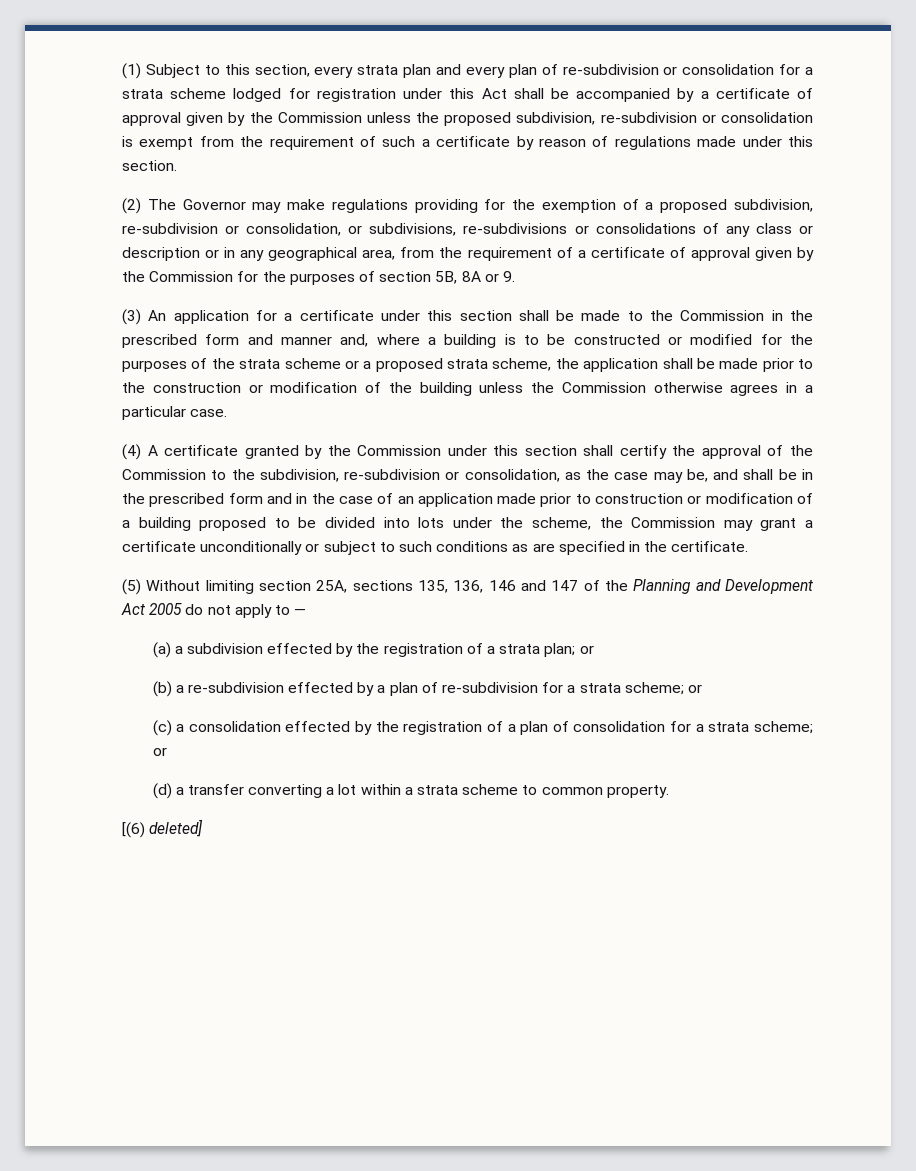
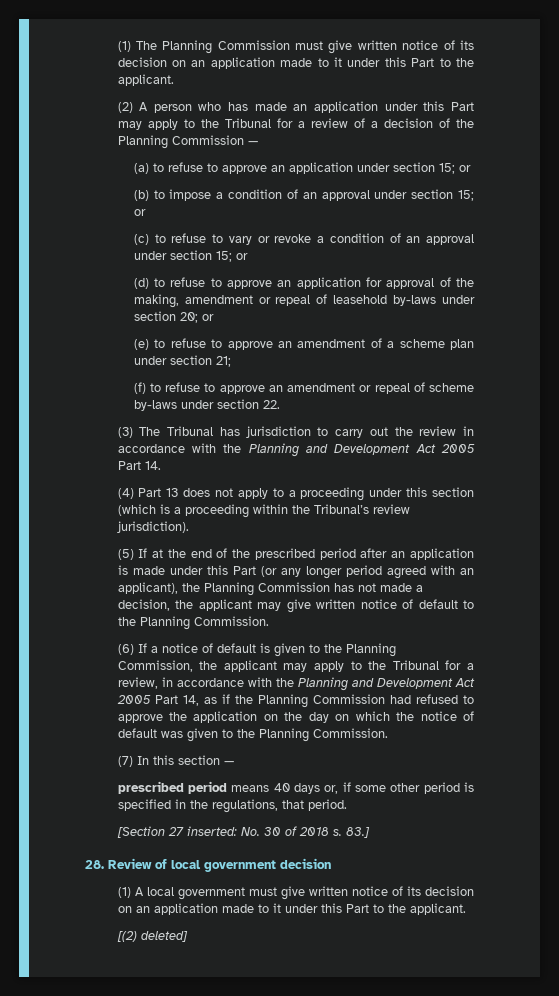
- (1) Subject to this section, every strata plan and every plan of re-subdivision or consolidation for a strata scheme lodged for registration under this Act shall be accompanied by a certificate of approval given by the Commission unless the proposed subdivision, re-subdivision or consolidation is exempt from the requirement of such a certificate by reason of regulations made under this section.
- (2) The Governor may make regulations providing for the exemption of a proposed subdivision, re-subdivision or consolidation, or subdivisions, re-subdivisions or consolidations of any class or description or in any geographical area, from the requirement of a certificate of approval given by the Commission for the purposes of section 5B, 8A or 9.
- (3) An application for a certificate under this section shall be made to the Commission in the prescribed form and manner and, where a building is to be constructed or modified for the purposes of the strata scheme or a proposed strata scheme, the application shall be made prior to the construction or modification of the building unless the Commission otherwise agrees in a particular case.
- (4) A certificate granted by the Commission under this section shall certify the approval of the Commission to the subdivision, re-subdivision or consolidation, as the case may be, and shall be in the prescribed form and in the case of an application made prior to construction or modification of a building proposed to be divided into lots under the scheme, the Commission may grant a certificate unconditionally or subject to such conditions as are specified in the certificate.
- (5) Without limiting section 25A, sections 135, 136, 146 and 147 of the Planning and Development Act 2005 do not apply to —
- (a) a subdivision effected by the registration of a strata plan; or
- (b) a re-subdivision effected by a plan of re-subdivision for a strata scheme; or
- (c) a consolidation effected by the registration of a plan of consolidation for a strata scheme; or
- (d) a transfer converting a lot within a strata scheme to common property.
- [(6) deleted]
+ (1) The Planning Commission must give written notice of its decision on an application made to it under this Part to the applicant.
+ (2) A person who has made an application under this Part may apply to the Tribunal for a review of a decision of the Planning Commission —
+ (a) to refuse to approve an application under section 15; or
+ (b) to impose a condition of an approval under section 15; or
+ (c) to refuse to vary or revoke a condition of an approval under section 15; or
+ (d) to refuse to approve an application for approval of the making, amendment or repeal of leasehold by-laws under section 20; or
+ (e) to refuse to approve an amendment of a scheme plan under section 21;
+ (f) to refuse to approve an amendment or repeal of scheme by-laws under section 22.
+ (3) The Tribunal has jurisdiction to carry out the review in accordance with the Planning and Development Act 2005 Part 14.
+ (4) Part 13 does not apply to a proceeding under this section (which is a proceeding within the Tribunal’s review jurisdiction).
+ (5) If at the end of the prescribed period after an application is made under this Part (or any longer period agreed with an applicant), the Planning Commission has not made a decision, the applicant may give written notice of default to the Planning Commission.
+ (6) If a notice of default is given to the Planning Commission, the applicant may apply to the Tribunal for a review, in accordance with the Planning and Development Act 2005 Part 14, as if the Planning Commission had refused to approve the application on the day on which the notice of default was given to the Planning Commission.
+ (7) In this section —
+ prescribed period means 40 days or, if some other period is specified in the regulations, that period.
+ [Section 27 inserted: No. 30 of 2018 s. 83.]
+ 28. Review of local government decision
+ (1) A local government must give written notice of its decision on an application made to it under this Part to the applicant.
+ [(2) deleted]

